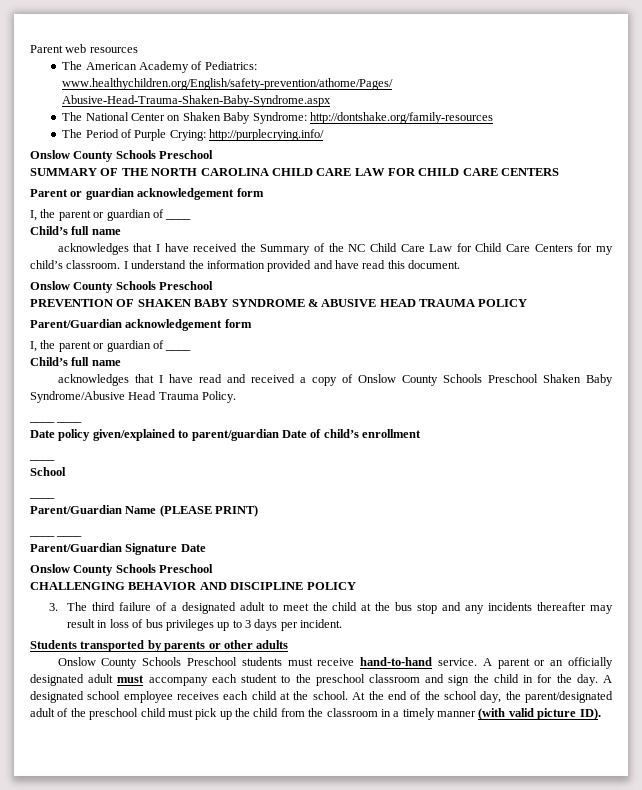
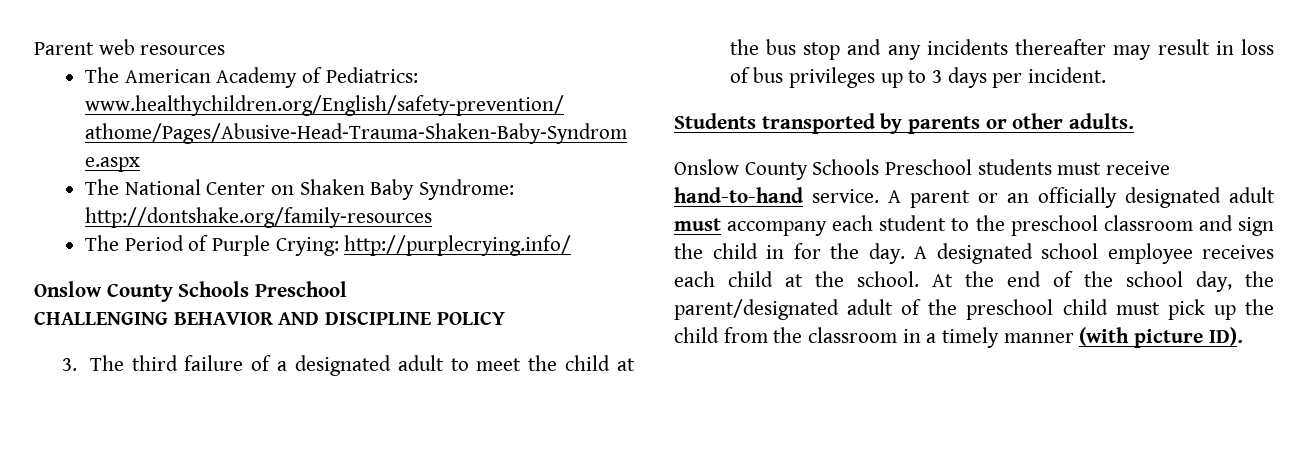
- SUMMARY OF THE NORTH CAROLINA CHILD CARE LAW FOR CHILD CARE CENTERS
- Parent or guardian acknowledgement form
- I, the parent or guardian of ____
- Child’s full name
- acknowledges that I have received the Summary of the NC Child Care Law for Child Care Centers for my child’s classroom. I understand the information provided and have read this document.
- Onslow County Schools Preschool
- PREVENTION OF SHAKEN BABY SYNDROME & ABUSIVE HEAD TRAUMA POLICY
- Parent/Guardian acknowledgement form
- I, the parent or guardian of ____
- Child’s full name
- acknowledges that I have read and received a copy of Onslow County Schools Preschool Shaken Baby Syndrome/Abusive Head Trauma Policy.
- ____ ____
- Date policy given/explained to parent/guardian Date of child’s enrollment
- ____
- School
- ____
- Parent/Guardian Name (PLEASE PRINT)
- ____ ____
- Parent/Guardian Signature Date
- Onslow County Schools Preschool
- Students transported by parents or other adults
+ Students transported by parents or other adults.
- At the end of the school day, the parent/designated adult of the preschool child must pick up the child from the classroom in a timely manner (with valid picture ID).
+ At the end of the school day, the parent/designated adult of the preschool child must pick up the child from the classroom in a timely manner (with picture ID).

